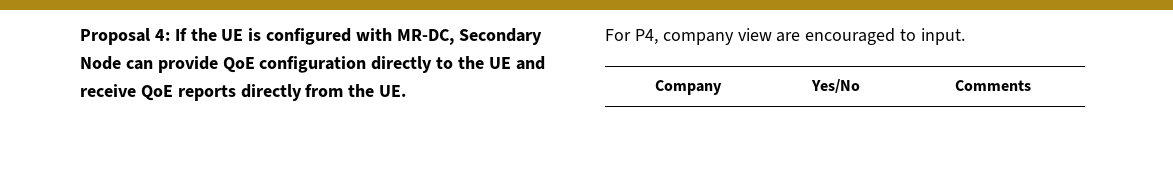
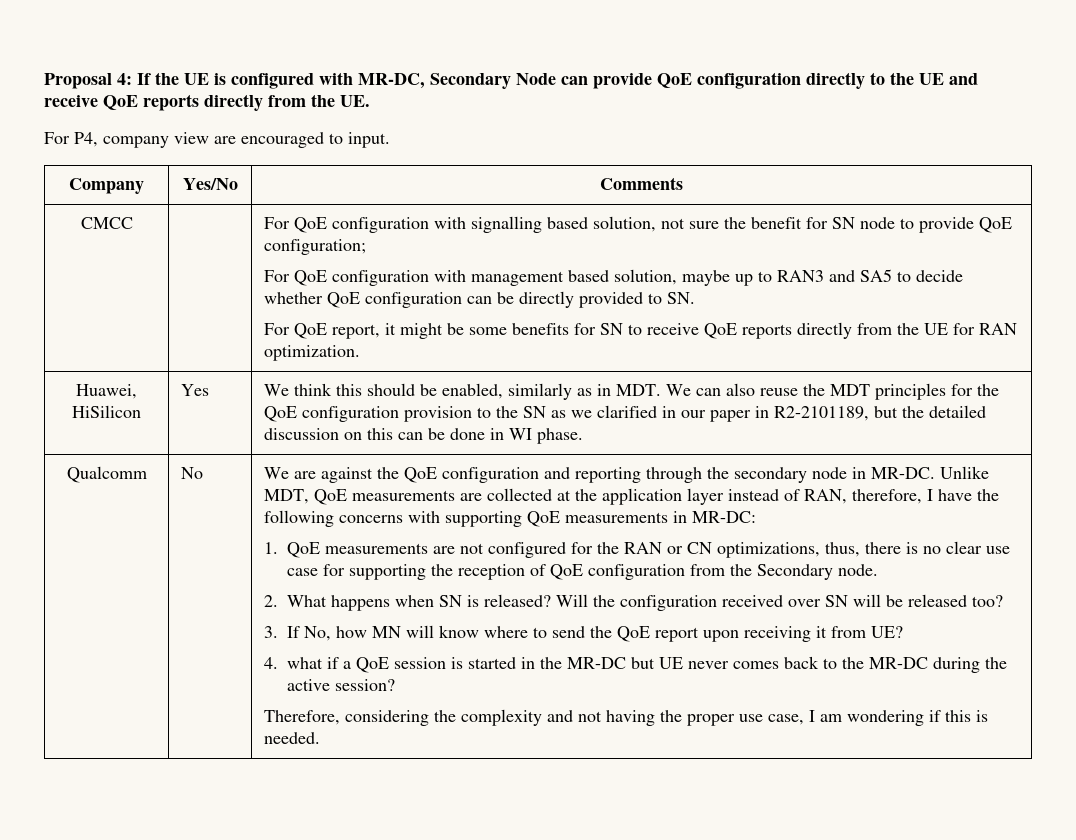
+ CMCC | | For QoE configuration with signalling based solution, not sure the benefit for SN node to provide QoE configuration;
+ For QoE configuration with management based solution, maybe up to RAN3 and SA5 to decide whether QoE configuration can be directly provided to SN.
+ For QoE report, it might be some benefits for SN to receive QoE reports directly from the UE for RAN optimization.
+ Huawei, HiSilicon | Yes | We think this should be enabled, similarly as in MDT. We can also reuse the MDT principles for the QoE configuration provision to the SN as we clarified in our paper in R2-2101189, but the detailed discussion on this can be done in WI phase.
+ Qualcomm | No | We are against the QoE configuration and reporting through the secondary node in MR-DC. Unlike MDT, QoE measurements are collected at the application layer instead of RAN, therefore, I have the following concerns with supporting QoE measurements in MR-DC:
+ 1. QoE measurements are not configured for the RAN or CN optimizations, thus, there is no clear use case for supporting the reception of QoE configuration from the Secondary node.
+ 2. What happens when SN is released? Will the configuration received over SN will be released too?
+ 3. If No, how MN will know where to send the QoE report upon receiving it from UE?
+ 4. what if a QoE session is started in the MR-DC but UE never comes back to the MR-DC during the active session?
+ Therefore, considering the complexity and not having the proper use case, I am wondering if this is needed.

